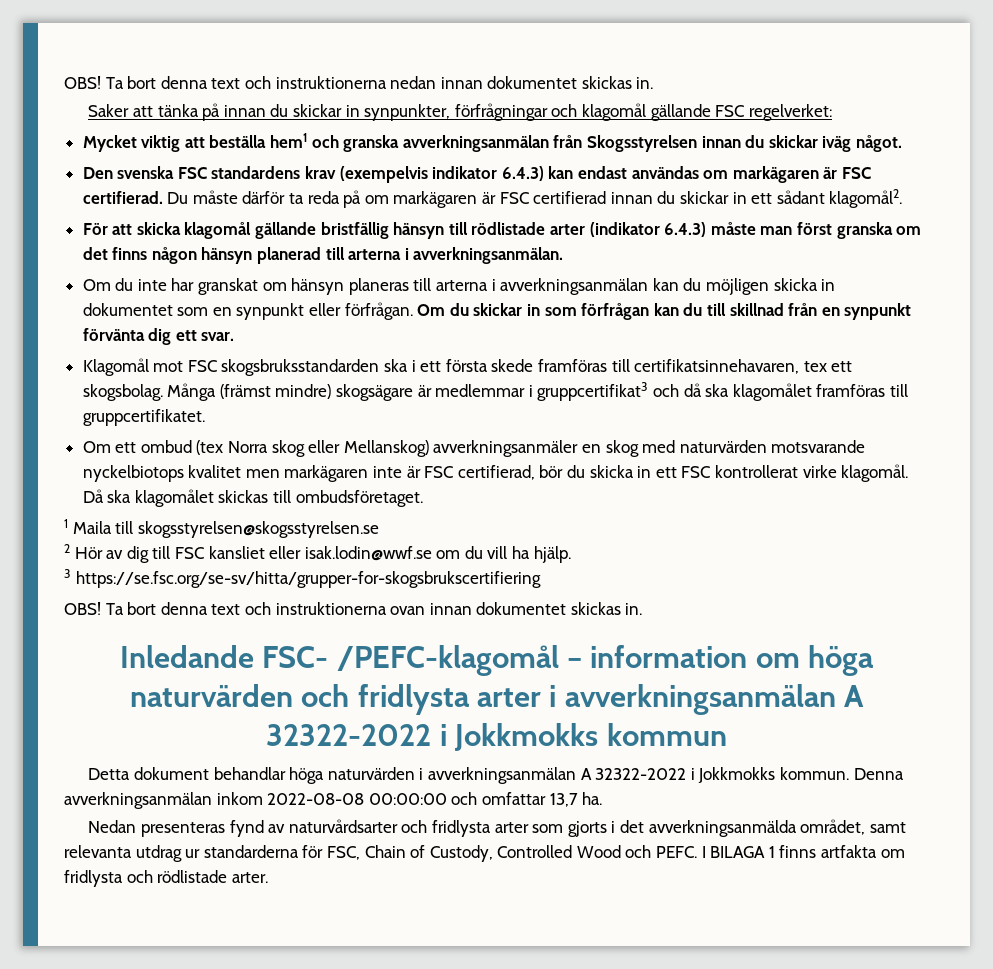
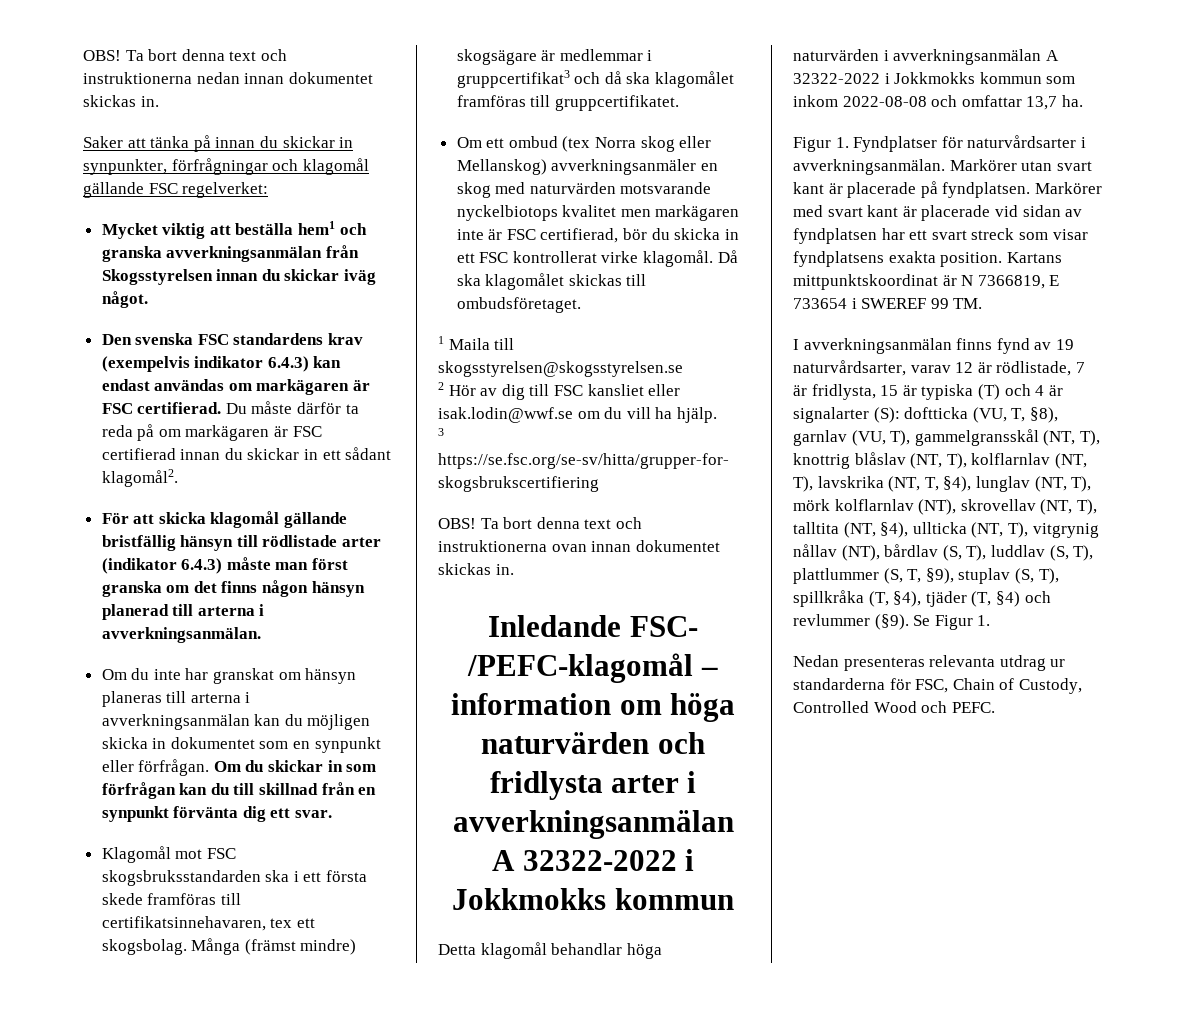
- Detta dokument behandlar höga naturvärden i avverkningsanmälan A 32322-2022 i Jokkmokks kommun. Denna avverkningsanmälan inkom 2022-08-08 00:00:00 och omfattar 13,7 ha.
+ Detta klagomål behandlar höga naturvärden i avverkningsanmälan A 32322-2022 i Jokkmokks kommun som inkom 2022-08-08 och omfattar 13,7 ha.
- Nedan presenteras fynd av naturvårdsarter och fridlysta arter som gjorts i det avverkningsanmälda området, samt relevanta utdrag ur standarderna för FSC, Chain of Custody, Controlled Wood och PEFC. I BILAGA 1 finns artfakta om fridlysta och rödlistade arter.
+ Figur 1. Fyndplatser för naturvårdsarter i avverkningsanmälan. Markörer utan svart kant är placerade på fyndplatsen. Markörer med svart kant är placerade vid sidan av fyndplatsen har ett svart streck som visar fyndplatsens exakta position. Kartans mittpunktskoordinat är N 7366819, E 733654 i SWEREF 99 TM.
+ I avverkningsanmälan finns fynd av 19 naturvårdsarter, varav 12 är rödlistade, 7 är fridlysta, 15 är typiska (T) och 4 är signalarter (S): doftticka (VU, T, §8), garnlav (VU, T), gammelgransskål (NT, T), knottrig blåslav (NT, T), kolflarnlav (NT, T), lavskrika (NT, T, §4), lunglav (NT, T), mörk kolflarnlav (NT), skrovellav (NT, T), talltita (NT, §4), ullticka (NT, T), vitgrynig nållav (NT), bårdlav (S, T), luddlav (S, T), plattlummer (S, T, §9), stuplav (S, T), spillkråka (T, §4), tjäder (T, §4) och revlummer (§9). Se Figur 1.
+ Nedan presenteras relevanta utdrag ur standarderna för FSC, Chain of Custody, Controlled Wood och PEFC.

